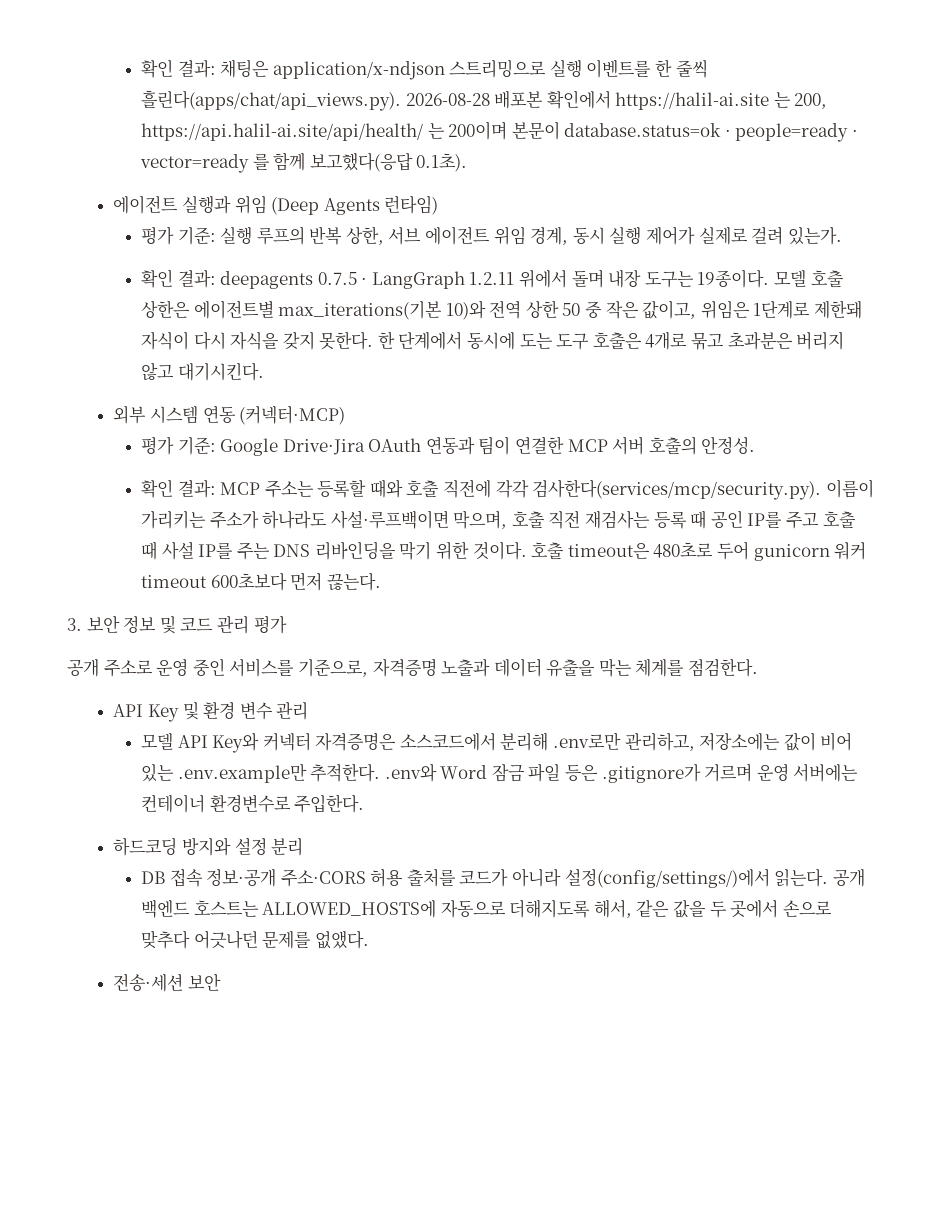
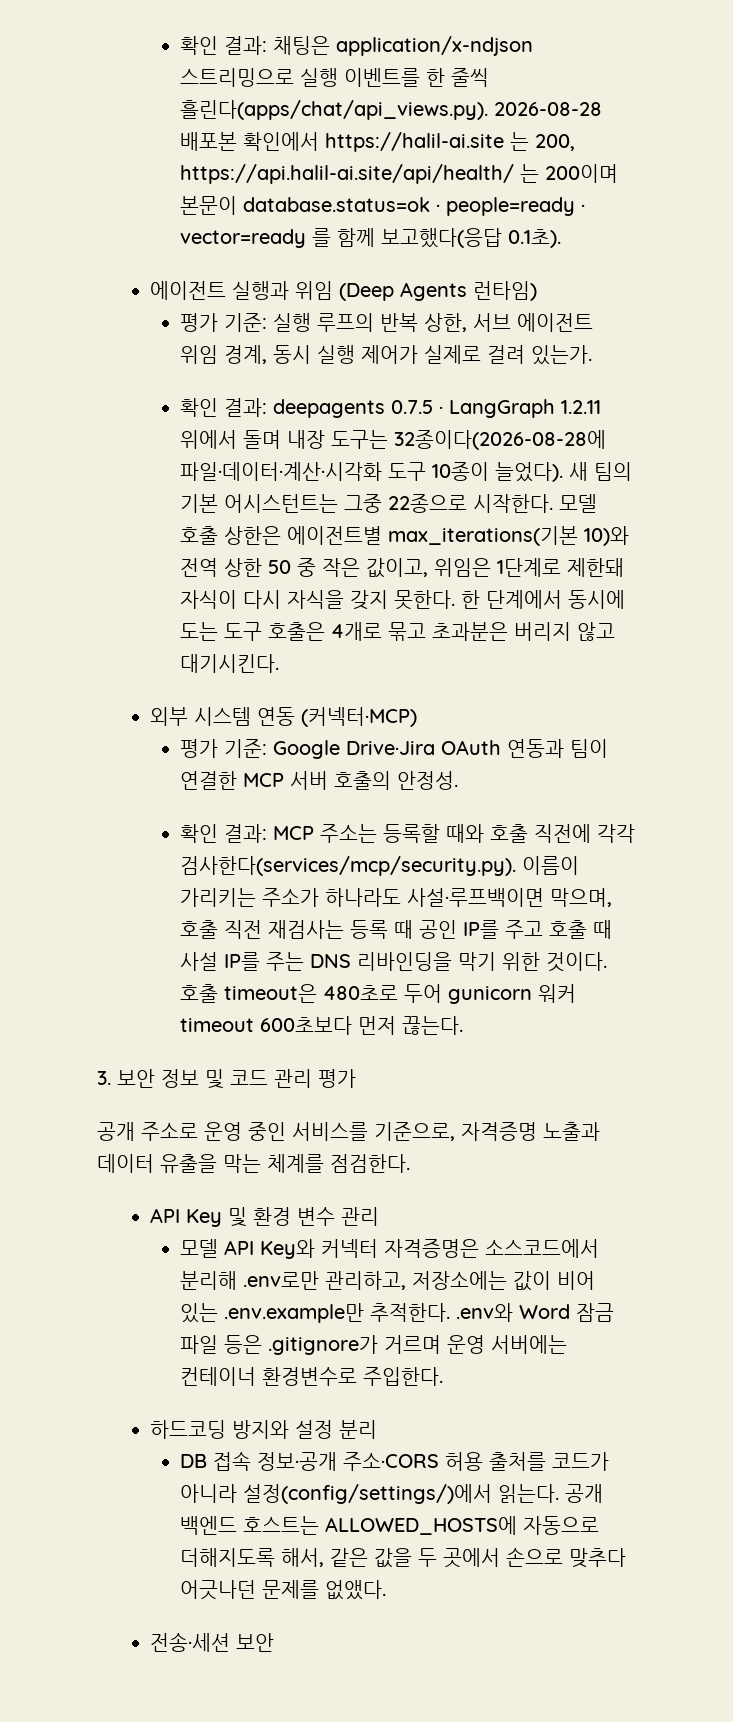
- 확인 결과: deepagents 0.7.5 · LangGraph 1.2.11 위에서 돌며 내장 도구는 19종이다.
+ 확인 결과: deepagents 0.7.5 · LangGraph 1.2.11 위에서 돌며 내장 도구는 32종이다(2026-08-28에 파일·데이터·계산·시각화 도구 10종이 늘었다). 새 팀의 기본 어시스턴트는 그중 22종으로 시작한다.

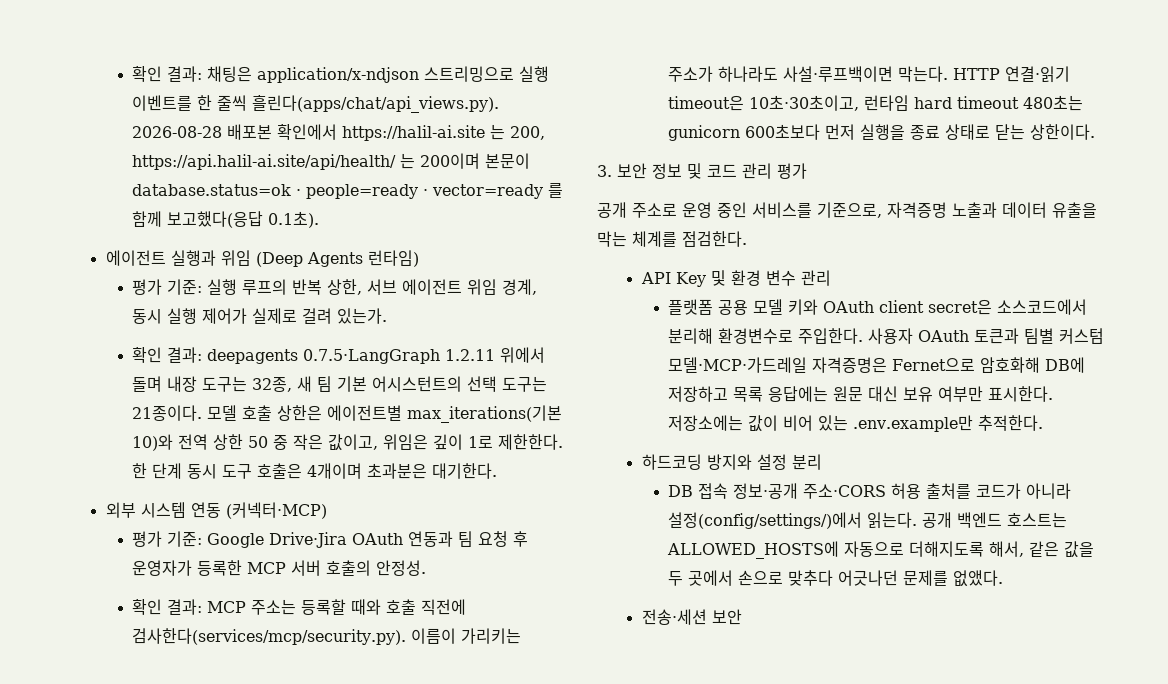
- 확인 결과: deepagents 0.7.5 · LangGraph 1.2.11 위에서 돌며 내장 도구는 32종이다(2026-08-28에 파일·데이터·계산·시각화 도구 10종이 늘었다). 새 팀의 기본 어시스턴트는 그중 22종으로 시작한다.
+ 확인 결과: deepagents 0.7.5·LangGraph 1.2.11 위에서 돌며 내장 도구는 32종, 새 팀 기본 어시스턴트의 선택 도구는 21종이다.
- 모델 호출 상한은 에이전트별 max_iterations(기본 10)와 전역 상한 50 중 작은 값이고, 위임은 1단계로 제한돼 자식이 다시 자식을 갖지 못한다. 한 단계에서 동시에 도는 도구 호출은 4개로 묶고 초과분은 버리지 않고 대기시킨다.
+ 모델 호출 상한은 에이전트별 max_iterations(기본 10)와 전역 상한 50 중 작은 값이고, 위임은 깊이 1로 제한한다. 한 단계 동시 도구 호출은 4개이며 초과분은 대기한다.
- 평가 기준: Google Drive·Jira OAuth 연동과 팀이 연결한 MCP 서버 호출의 안정성.
+ 평가 기준: Google Drive·Jira OAuth 연동과 팀 요청 후 운영자가 등록한 MCP 서버 호출의 안정성.
- 확인 결과: MCP 주소는 등록할 때와 호출 직전에 각각 검사한다(services/mcp/security.py). 이름이 가리키는 주소가 하나라도 사설·루프백이면 막으며, 호출 직전 재검사는 등록 때 공인 IP를 주고 호출 때 사설 IP를 주는 DNS 리바인딩을 막기 위한 것이다. 호출 timeout은 480초로 두어 gunicorn 워커 timeout 600초보다 먼저 끊는다.
+ 확인 결과: MCP 주소는 등록할 때와 호출 직전에 검사한다(services/mcp/security.py). 이름이 가리키는 주소가 하나라도 사설·루프백이면 막는다. HTTP 연결·읽기 timeout은 10초·30초이고, 런타임 hard timeout 480초는 gunicorn 600초보다 먼저 실행을 종료 상태로 닫는 상한이다.
- 모델 API Key와 커넥터 자격증명은 소스코드에서 분리해 .env로만 관리하고, 저장소에는 값이 비어 있는 .env.example만 추적한다. .env와 Word 잠금 파일 등은 .gitignore가 거르며 운영 서버에는 컨테이너 환경변수로 주입한다.
+ 플랫폼 공용 모델 키와 OAuth client secret은 소스코드에서 분리해 환경변수로 주입한다. 사용자 OAuth 토큰과 팀별 커스텀 모델·MCP·가드레일 자격증명은 Fernet으로 암호화해 DB에 저장하고 목록 응답에는 원문 대신 보유 여부만 표시한다. 저장소에는 값이 비어 있는 .env.example만 추적한다.

